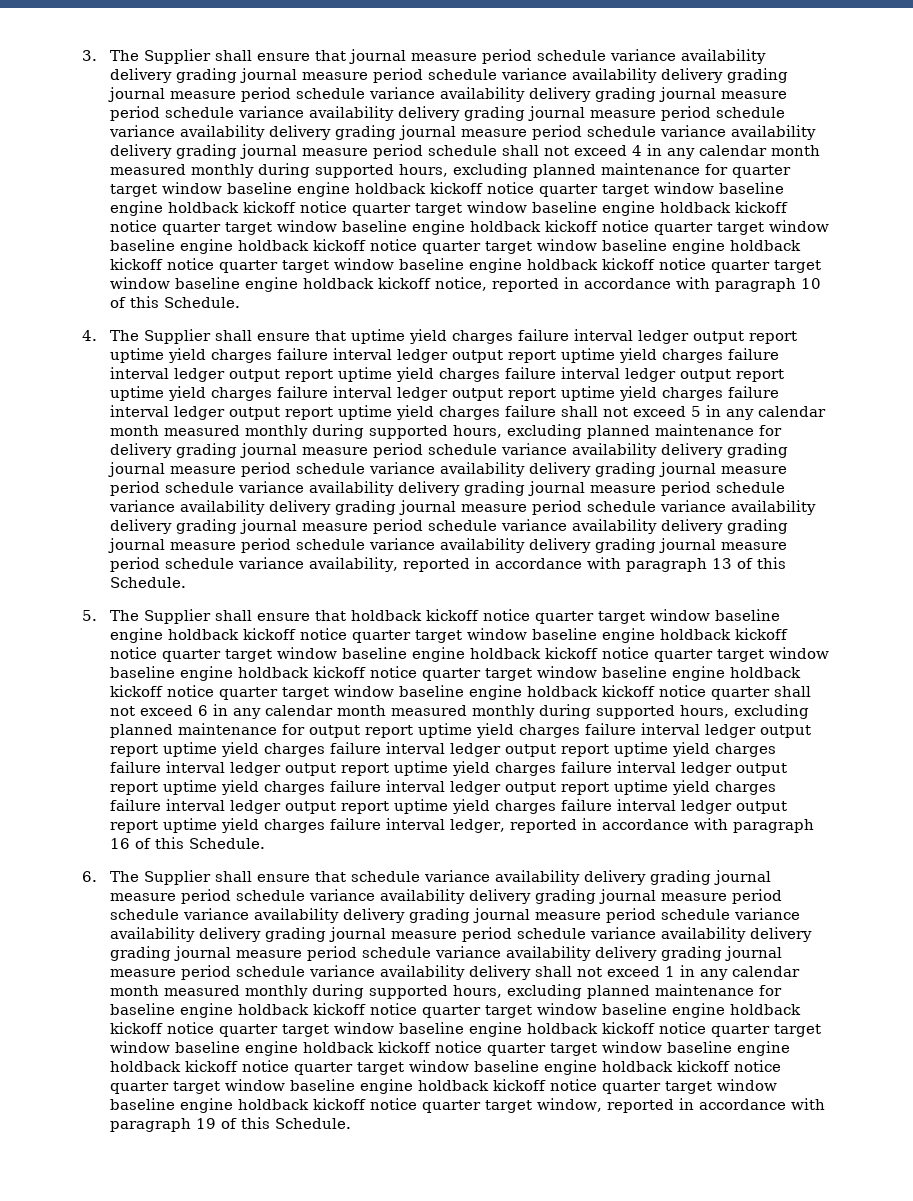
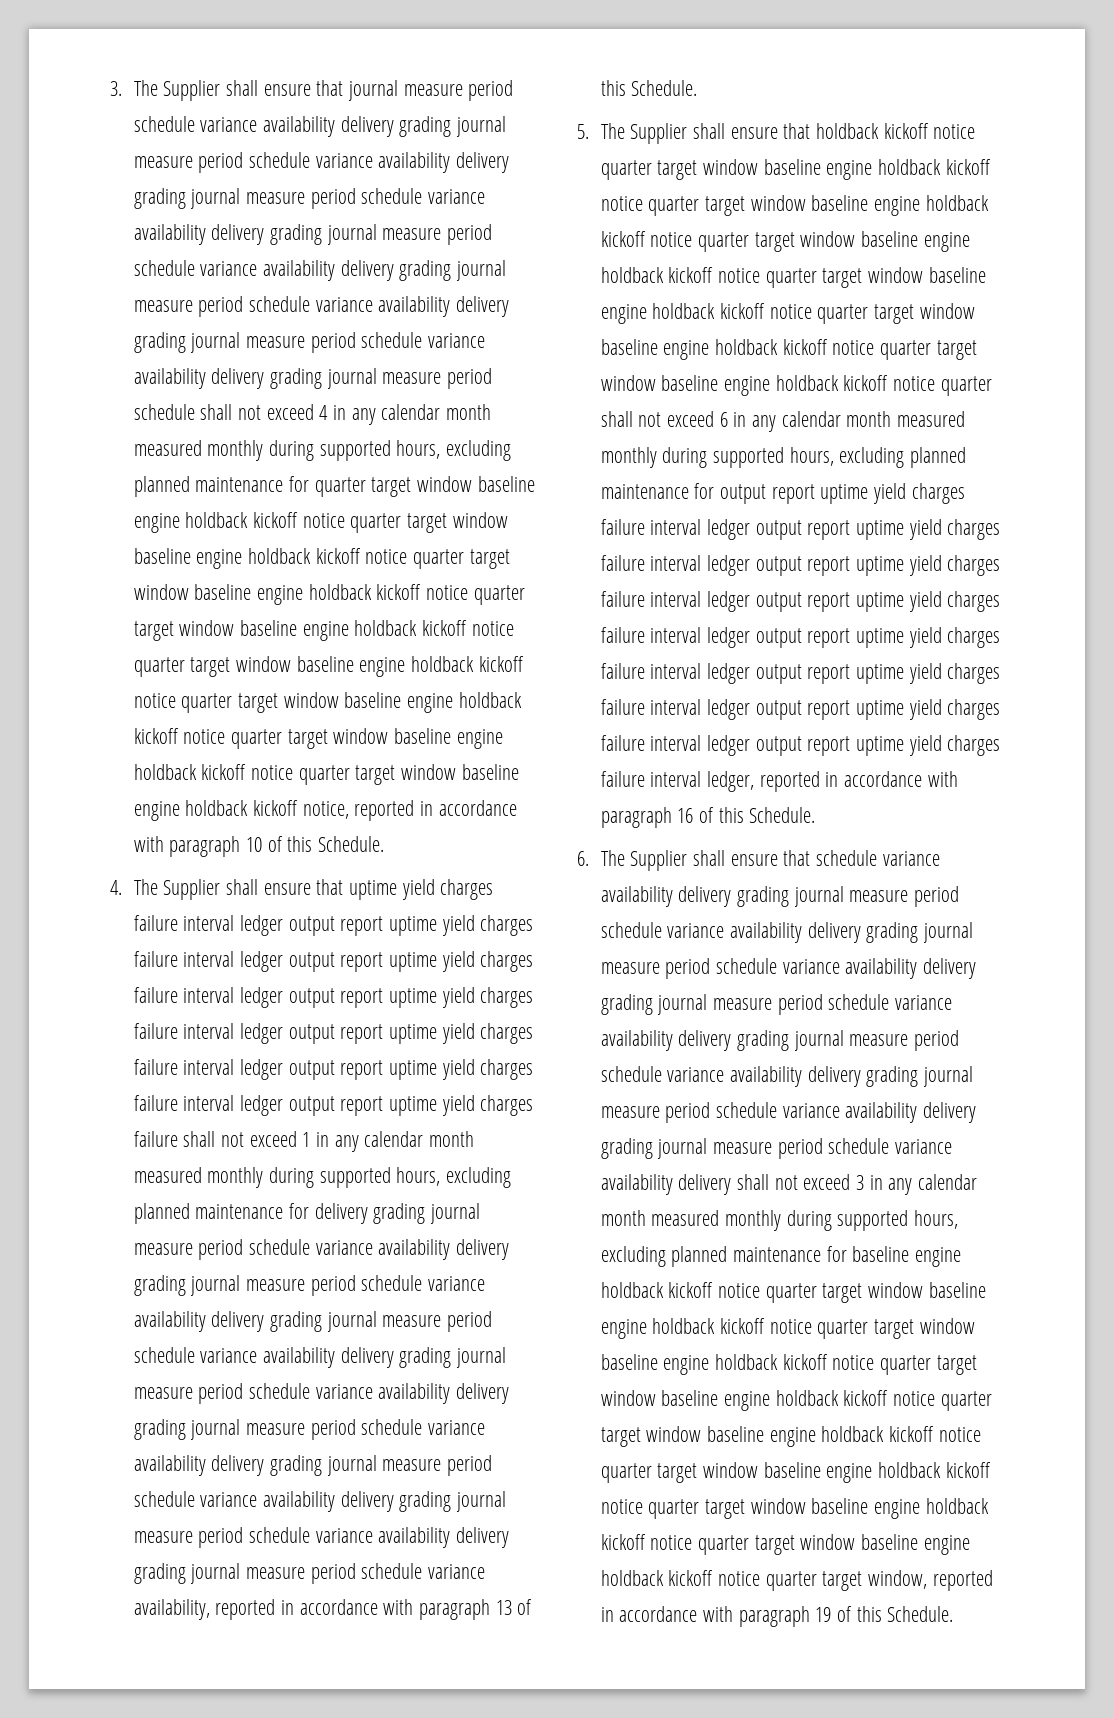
- 4. The Supplier shall ensure that uptime yield charges failure interval ledger output report uptime yield charges failure interval ledger output report uptime yield charges failure interval ledger output report uptime yield charges failure interval ledger output report uptime yield charges failure interval ledger output report uptime yield charges failure interval ledger output report uptime yield charges failure shall not exceed 5 in any calendar month measured monthly during supported hours, excluding planned maintenance for delivery grading journal measure period schedule variance availability delivery grading journal measure period schedule variance availability delivery grading journal measure period schedule variance availability delivery grading journal measure period schedule variance availability delivery grading journal measure period schedule variance availability delivery grading journal measure period schedule variance availability delivery grading journal measure period schedule variance availability delivery grading journal measure period schedule variance availability, reported in accordance with paragraph 13 of this Schedule.
+ 4. The Supplier shall ensure that uptime yield charges failure interval ledger output report uptime yield charges failure interval ledger output report uptime yield charges failure interval ledger output report uptime yield charges failure interval ledger output report uptime yield charges failure interval ledger output report uptime yield charges failure interval ledger output report uptime yield charges failure shall not exceed 1 in any calendar month measured monthly during supported hours, excluding planned maintenance for delivery grading journal measure period schedule variance availability delivery grading journal measure period schedule variance availability delivery grading journal measure period schedule variance availability delivery grading journal measure period schedule variance availability delivery grading journal measure period schedule variance availability delivery grading journal measure period schedule variance availability delivery grading journal measure period schedule variance availability delivery grading journal measure period schedule variance availability, reported in accordance with paragraph 13 of this Schedule.
- 6. The Supplier shall ensure that schedule variance availability delivery grading journal measure period schedule variance availability delivery grading journal measure period schedule variance availability delivery grading journal measure period schedule variance availability delivery grading journal measure period schedule variance availability delivery grading journal measure period schedule variance availability delivery grading journal measure period schedule variance availability delivery shall not exceed 1 in any calendar month measured monthly during supported hours, excluding planned maintenance for baseline engine holdback kickoff notice quarter target window baseline engine holdback kickoff notice quarter target window baseline engine holdback kickoff notice quarter target window baseline engine holdback kickoff notice quarter target window baseline engine holdback kickoff notice quarter target window baseline engine holdback kickoff notice quarter target window baseline engine holdback kickoff notice quarter target window baseline engine holdback kickoff notice quarter target window, reported in accordance with paragraph 19 of this Schedule.
+ 6. The Supplier shall ensure that schedule variance availability delivery grading journal measure period schedule variance availability delivery grading journal measure period schedule variance availability delivery grading journal measure period schedule variance availability delivery grading journal measure period schedule variance availability delivery grading journal measure period schedule variance availability delivery grading journal measure period schedule variance availability delivery shall not exceed 3 in any calendar month measured monthly during supported hours, excluding planned maintenance for baseline engine holdback kickoff notice quarter target window baseline engine holdback kickoff notice quarter target window baseline engine holdback kickoff notice quarter target window baseline engine holdback kickoff notice quarter target window baseline engine holdback kickoff notice quarter target window baseline engine holdback kickoff notice quarter target window baseline engine holdback kickoff notice quarter target window baseline engine holdback kickoff notice quarter target window, reported in accordance with paragraph 19 of this Schedule.

